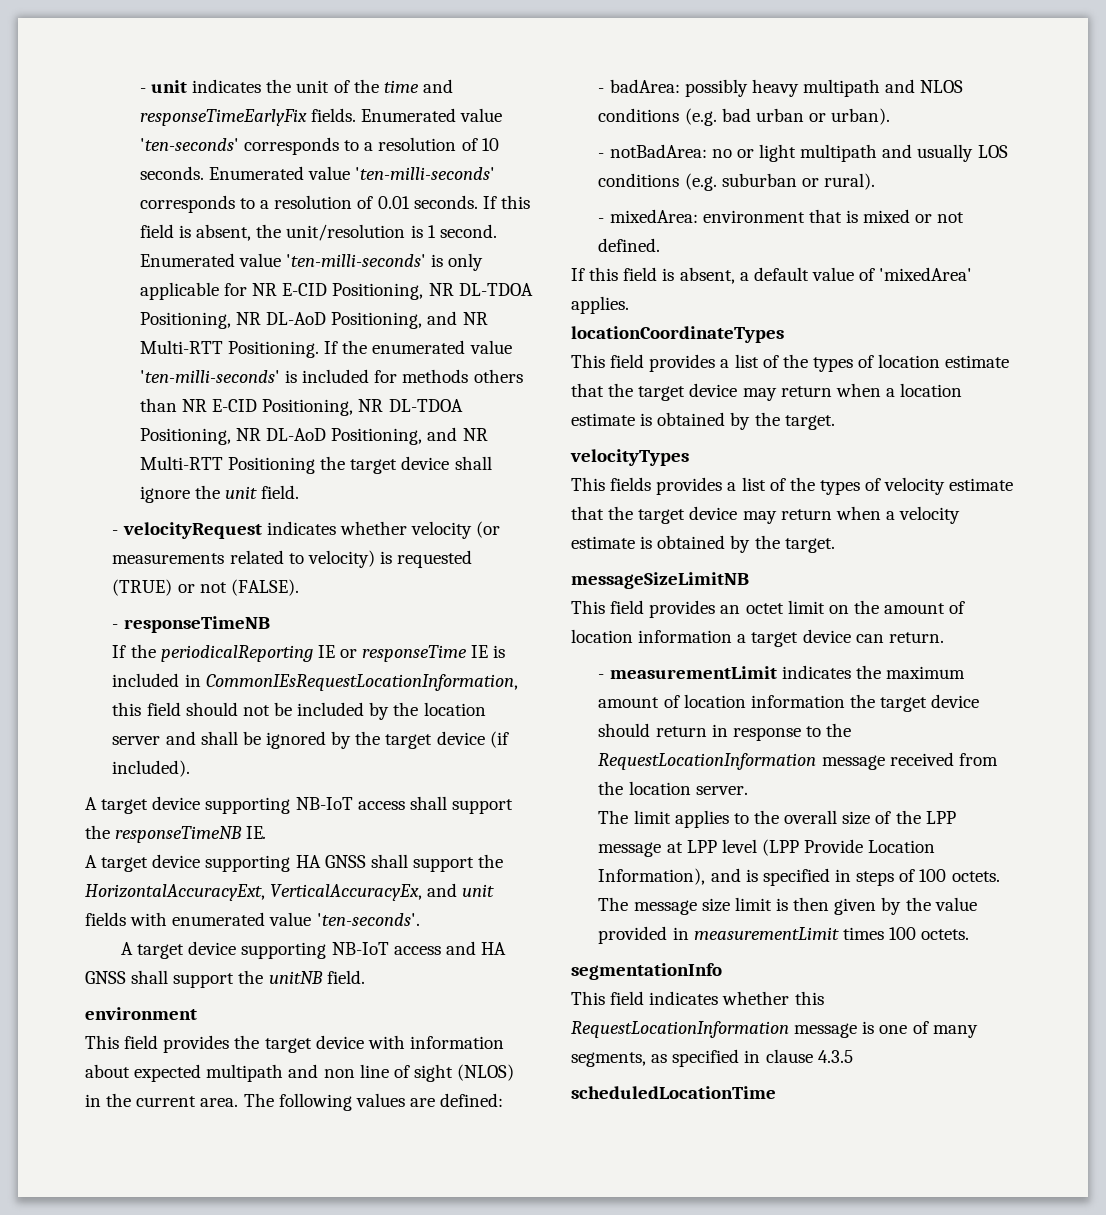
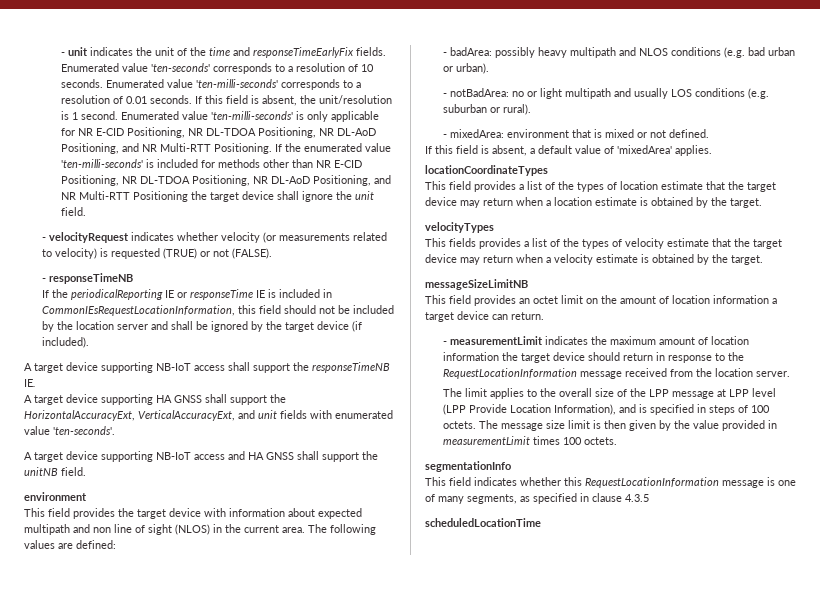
- If the enumerated value 'ten-milli-seconds' is included for methods others than NR E-CID Positioning, NR DL-TDOA Positioning, NR DL-AoD Positioning, and NR Multi-RTT Positioning the target device shall ignore the unit field.
+ If the enumerated value 'ten-milli-seconds' is included for methods other than NR E-CID Positioning, NR DL-TDOA Positioning, NR DL-AoD Positioning, and NR Multi-RTT Positioning the target device shall ignore the unit field.
- A target device supporting HA GNSS shall support the HorizontalAccuracyExt, VerticalAccuracyEx, and unit fields with enumerated value 'ten-seconds'.
+ A target device supporting HA GNSS shall support the HorizontalAccuracyExt, VerticalAccuracyExt, and unit fields with enumerated value 'ten-seconds'.

